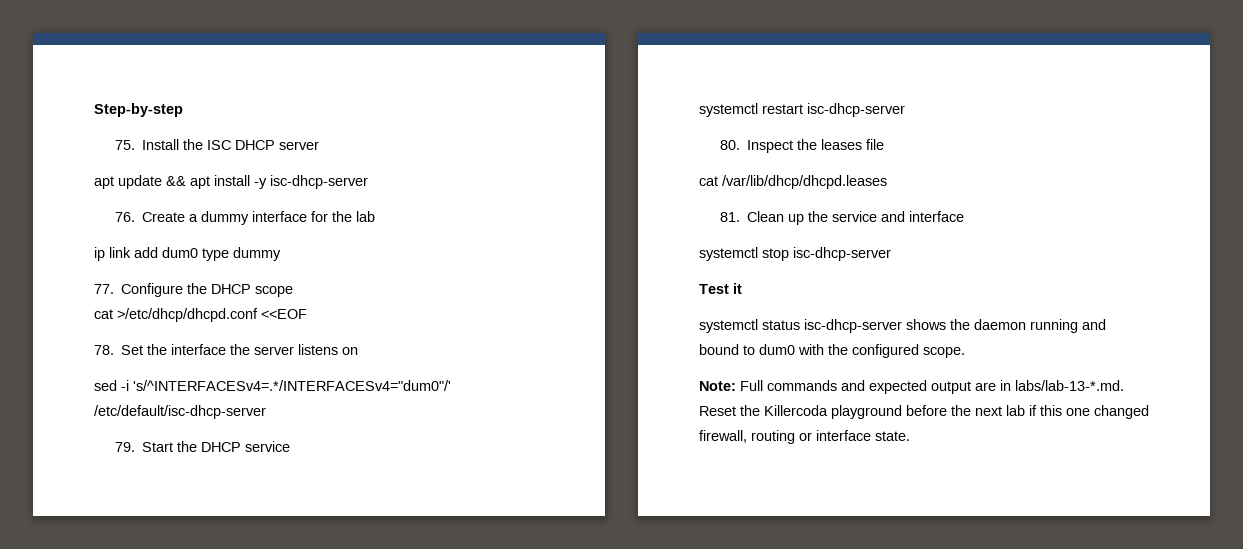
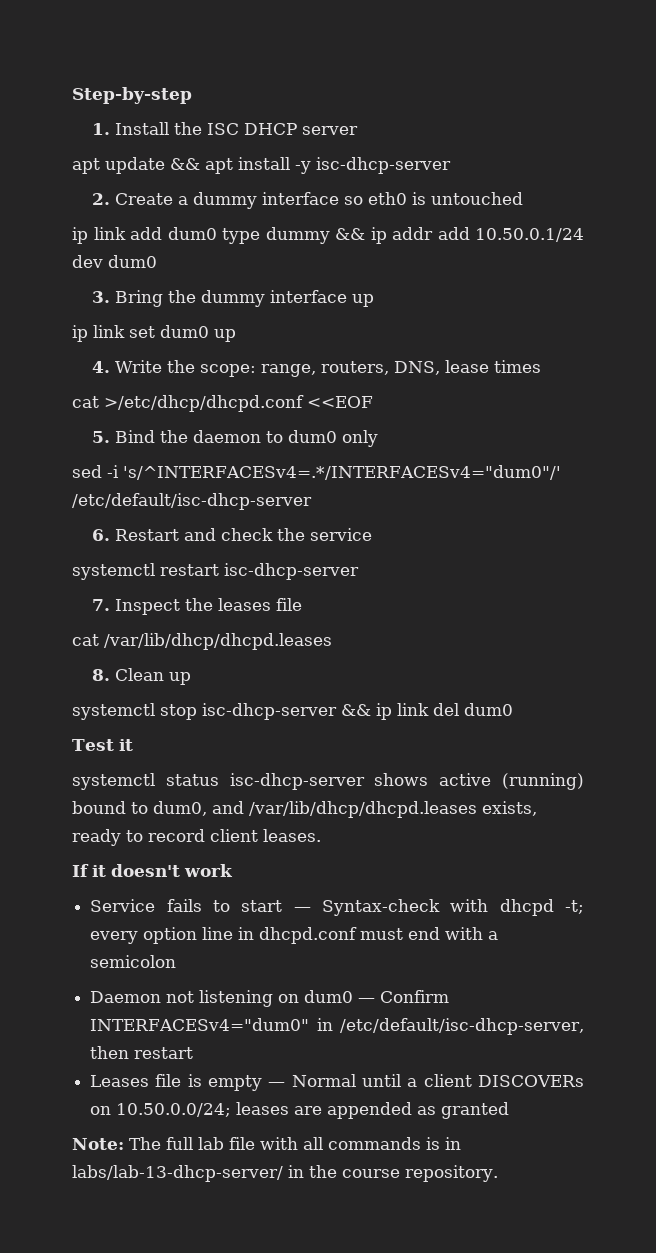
- 75. Install the ISC DHCP server
+ 1. Install the ISC DHCP server
- 76. Create a dummy interface for the lab
+ 2. Create a dummy interface so eth0 is untouched
- ip link add dum0 type dummy
- 77. Configure the DHCP scope
+ ip link add dum0 type dummy && ip addr add 10.50.0.1/24 dev dum0
+ 3. Bring the dummy interface up
+ ip link set dum0 up
+ 4. Write the scope: range, routers, DNS, lease times
  cat >/etc/dhcp/dhcpd.conf <<EOF
- 78. Set the interface the server listens on
+ 5. Bind the daemon to dum0 only
- 79. Start the DHCP service
+ 6. Restart and check the service
- 80. Inspect the leases file
+ 7. Inspect the leases file
- 81. Clean up the service and interface
+ 8. Clean up
- systemctl stop isc-dhcp-server
+ systemctl stop isc-dhcp-server && ip link del dum0
- systemctl status isc-dhcp-server shows the daemon running and bound to dum0 with the configured scope.
- Note: Full commands and expected output are in labs/lab-13-*.md. Reset the Killercoda playground before the next lab if this one changed firewall, routing or interface state.
+ systemctl status isc-dhcp-server shows active (running) bound to dum0, and /var/lib/dhcp/dhcpd.leases exists, ready to record client leases.
+ If it doesn't work
+ Service fails to start — Syntax-check with dhcpd -t; every option line in dhcpd.conf must end with a semicolon
+ Daemon not listening on dum0 — Confirm INTERFACESv4="dum0" in /etc/default/isc-dhcp-server, then restart
+ Leases file is empty — Normal until a client DISCOVERs on 10.50.0.0/24; leases are appended as granted
+ Note: The full lab file with all commands is in labs/lab-13-dhcp-server/ in the course repository.

